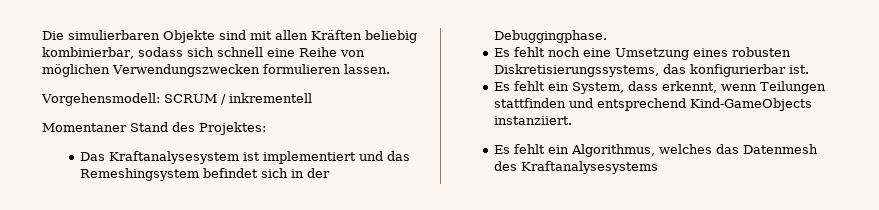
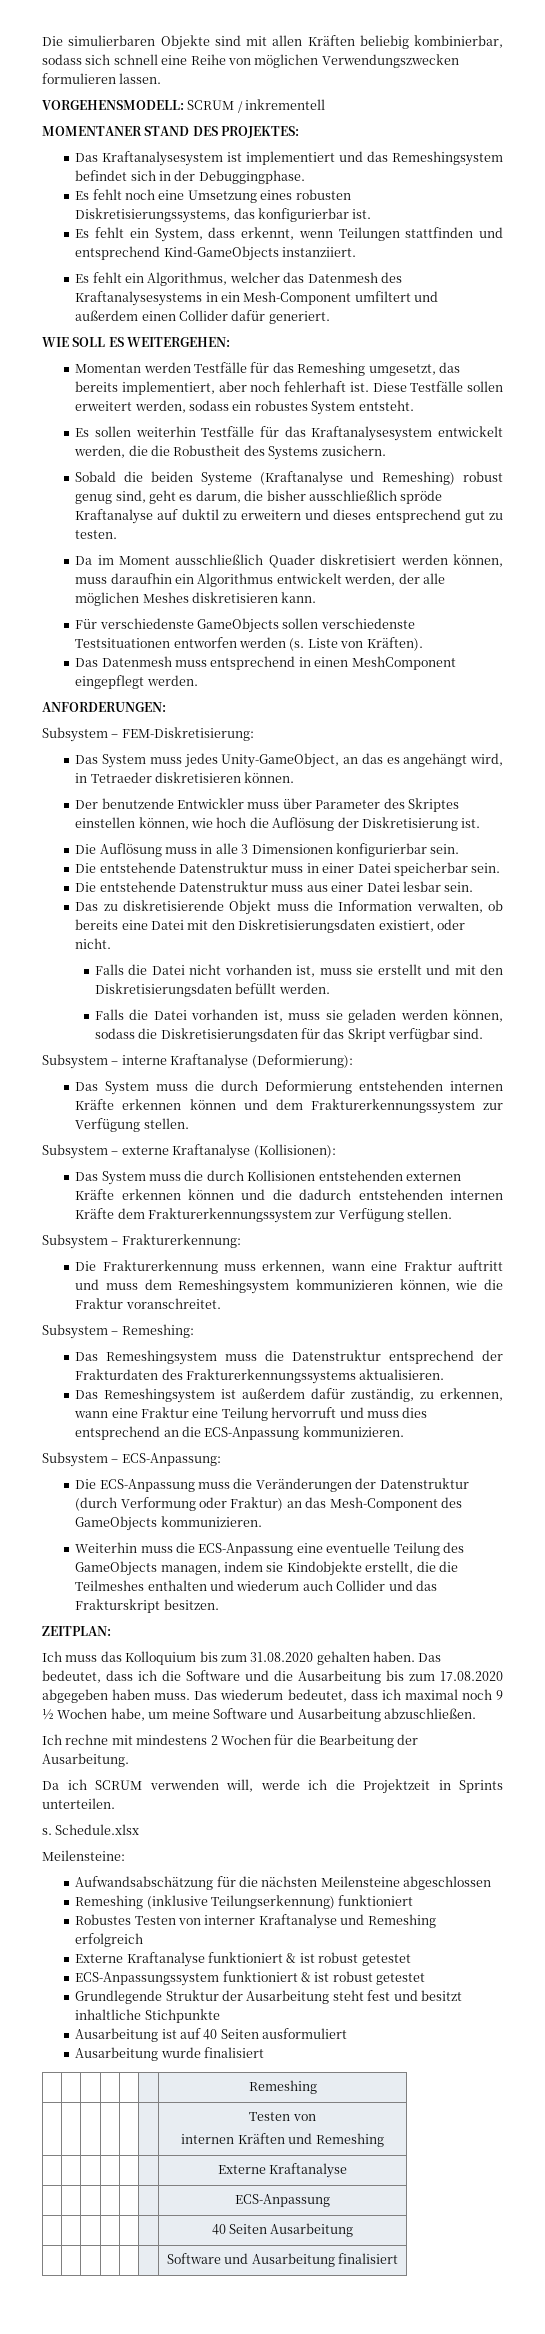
- Vorgehensmodell: SCRUM / inkrementell
+ VORGEHENSMODELL: SCRUM / inkrementell
- Momentaner Stand des Projektes:
+ MOMENTANER STAND DES PROJEKTES:
- Es fehlt ein Algorithmus, welches das Datenmesh des Kraftanalysesystems
+ Es fehlt ein Algorithmus, welcher das Datenmesh des Kraftanalysesystems in ein Mesh-Component umfiltert und außerdem einen Collider dafür generiert.
+ WIE SOLL ES WEITERGEHEN:
+ Momentan werden Testfälle für das Remeshing umgesetzt, das bereits implementiert, aber noch fehlerhaft ist. Diese Testfälle sollen erweitert werden, sodass ein robustes System entsteht.
+ Es sollen weiterhin Testfälle für das Kraftanalysesystem entwickelt werden, die die Robustheit des Systems zusichern.
+ Sobald die beiden Systeme (Kraftanalyse und Remeshing) robust genug sind, geht es darum, die bisher ausschließlich spröde Kraftanalyse auf duktil zu erweitern und dieses entsprechend gut zu testen.
+ Da im Moment ausschließlich Quader diskretisiert werden können, muss daraufhin ein Algorithmus entwickelt werden, der alle möglichen Meshes diskretisieren kann.
+ Für verschiedenste GameObjects sollen verschiedenste Testsituationen entworfen werden (s. Liste von Kräften).
+ Das Datenmesh muss entsprechend in einen MeshComponent eingepflegt werden.
+ ANFORDERUNGEN:
+ Subsystem – FEM-Diskretisierung:
+ Das System muss jedes Unity-GameObject, an das es angehängt wird, in Tetraeder diskretisieren können.
+ Der benutzende Entwickler muss über Parameter des Skriptes einstellen können, wie hoch die Auflösung der Diskretisierung ist.
+ Die Auflösung muss in alle 3 Dimensionen konfigurierbar sein.
+ Die entstehende Datenstruktur muss in einer Datei speicherbar sein.
+ Die entstehende Datenstruktur muss aus einer Datei lesbar sein.
+ Das zu diskretisierende Objekt muss die Information verwalten, ob bereits eine Datei mit den Diskretisierungsdaten existiert, oder nicht.
+ Falls die Datei nicht vorhanden ist, muss sie erstellt und mit den Diskretisierungsdaten befüllt werden.
+ Falls die Datei vorhanden ist, muss sie geladen werden können, sodass die Diskretisierungsdaten für das Skript verfügbar sind.
+ Subsystem – interne Kraftanalyse (Deformierung):
+ Das System muss die durch Deformierung entstehenden internen Kräfte erkennen können und dem Frakturerkennungssystem zur Verfügung stellen.
+ Subsystem – externe Kraftanalyse (Kollisionen):
+ Das System muss die durch Kollisionen entstehenden externen Kräfte erkennen können und die dadurch entstehenden internen Kräfte dem Frakturerkennungssystem zur Verfügung stellen.
+ Subsystem – Frakturerkennung:
+ Die Frakturerkennung muss erkennen, wann eine Fraktur auftritt und muss dem Remeshingsystem kommunizieren können, wie die Fraktur voranschreitet.
+ Subsystem – Remeshing:
+ Das Remeshingsystem muss die Datenstruktur entsprechend der Frakturdaten des Frakturerkennungssystems aktualisieren.
+ Das Remeshingsystem ist außerdem dafür zuständig, zu erkennen, wann eine Fraktur eine Teilung hervorruft und muss dies entsprechend an die ECS-Anpassung kommunizieren.
+ Subsystem – ECS-Anpassung:
+ Die ECS-Anpassung muss die Veränderungen der Datenstruktur (durch Verformung oder Fraktur) an das Mesh-Component des GameObjects kommunizieren.
+ Weiterhin muss die ECS-Anpassung eine eventuelle Teilung des GameObjects managen, indem sie Kindobjekte erstellt, die die Teilmeshes enthalten und wiederum auch Collider und das Frakturskript besitzen.
+ ZEITPLAN:
+ Ich muss das Kolloquium bis zum 31.08.2020 gehalten haben. Das bedeutet, dass ich die Software und die Ausarbeitung bis zum 17.08.2020 abgegeben haben muss. Das wiederum bedeutet, dass ich maximal noch 9 ½ Wochen habe, um meine Software und Ausarbeitung abzuschließen.
+ Ich rechne mit mindestens 2 Wochen für die Bearbeitung der Ausarbeitung.
+ Da ich SCRUM verwenden will, werde ich die Projektzeit in Sprints unterteilen.
+ s. Schedule.xlsx
+ Meilensteine:
+ Aufwandsabschätzung für die nächsten Meilensteine abgeschlossen
+ Remeshing (inklusive Teilungserkennung) funktioniert
+ Robustes Testen von interner Kraftanalyse und Remeshing erfolgreich
+ Externe Kraftanalyse funktioniert & ist robust getestet
+ ECS-Anpassungssystem funktioniert & ist robust getestet
+ Grundlegende Struktur der Ausarbeitung steht fest und besitzt inhaltliche Stichpunkte
+ Ausarbeitung ist auf 40 Seiten ausformuliert
+ Ausarbeitung wurde finalisiert
+ | | | | | | Remeshing
+ | | | | | | Testen von
+ internen Kräften und Remeshing
+ | | | | | | Externe Kraftanalyse
+ | | | | | | ECS-Anpassung
+ | | | | | | 40 Seiten Ausarbeitung
+ | | | | | | Software und Ausarbeitung finalisiert

